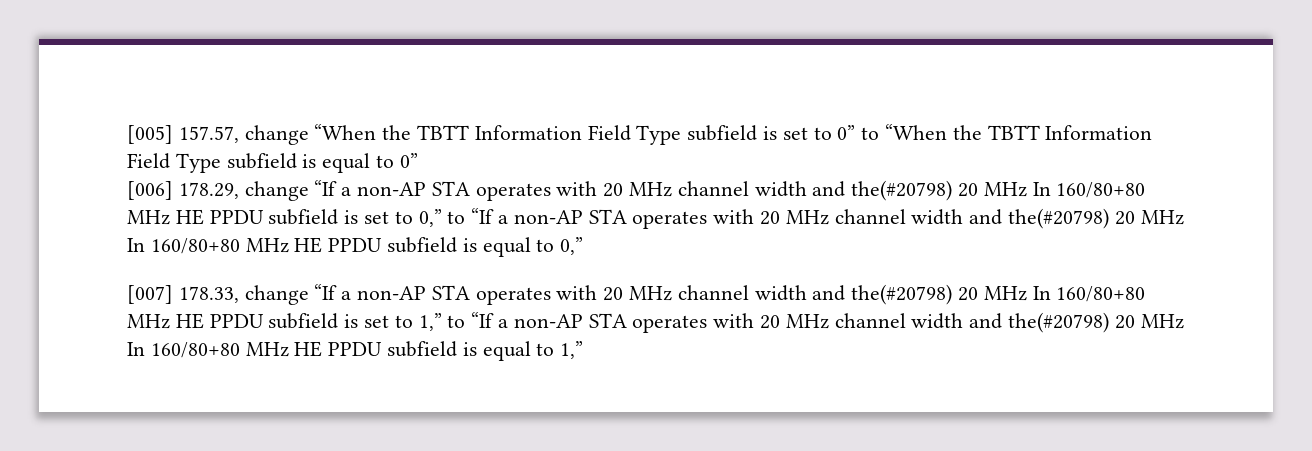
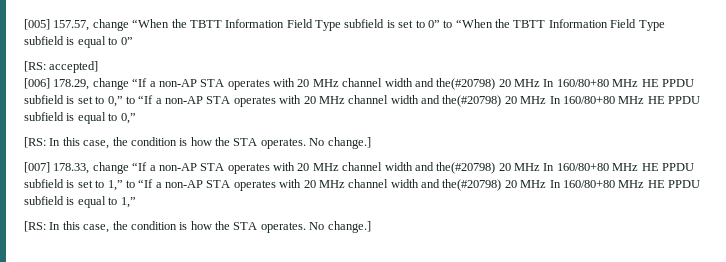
+ [RS: accepted]
  [006] 178.29, change “If a non-AP STA operates with 20 MHz channel width and the(#20798) 20 MHz In 160/80+80 MHz HE PPDU subfield is set to 0,” to “If a non-AP STA operates with 20 MHz channel width and the(#20798) 20 MHz In 160/80+80 MHz HE PPDU subfield is equal to 0,”
+ [RS: In this case, the condition is how the STA operates. No change.]
  [007] 178.33, change “If a non-AP STA operates with 20 MHz channel width and the(#20798) 20 MHz In 160/80+80 MHz HE PPDU subfield is set to 1,” to “If a non-AP STA operates with 20 MHz channel width and the(#20798) 20 MHz In 160/80+80 MHz HE PPDU subfield is equal to 1,”
+ [RS: In this case, the condition is how the STA operates. No change.]

